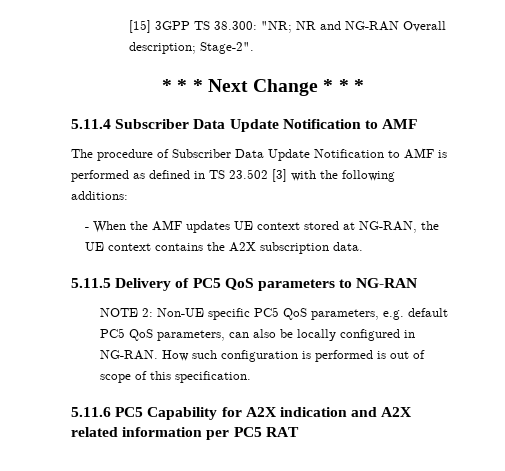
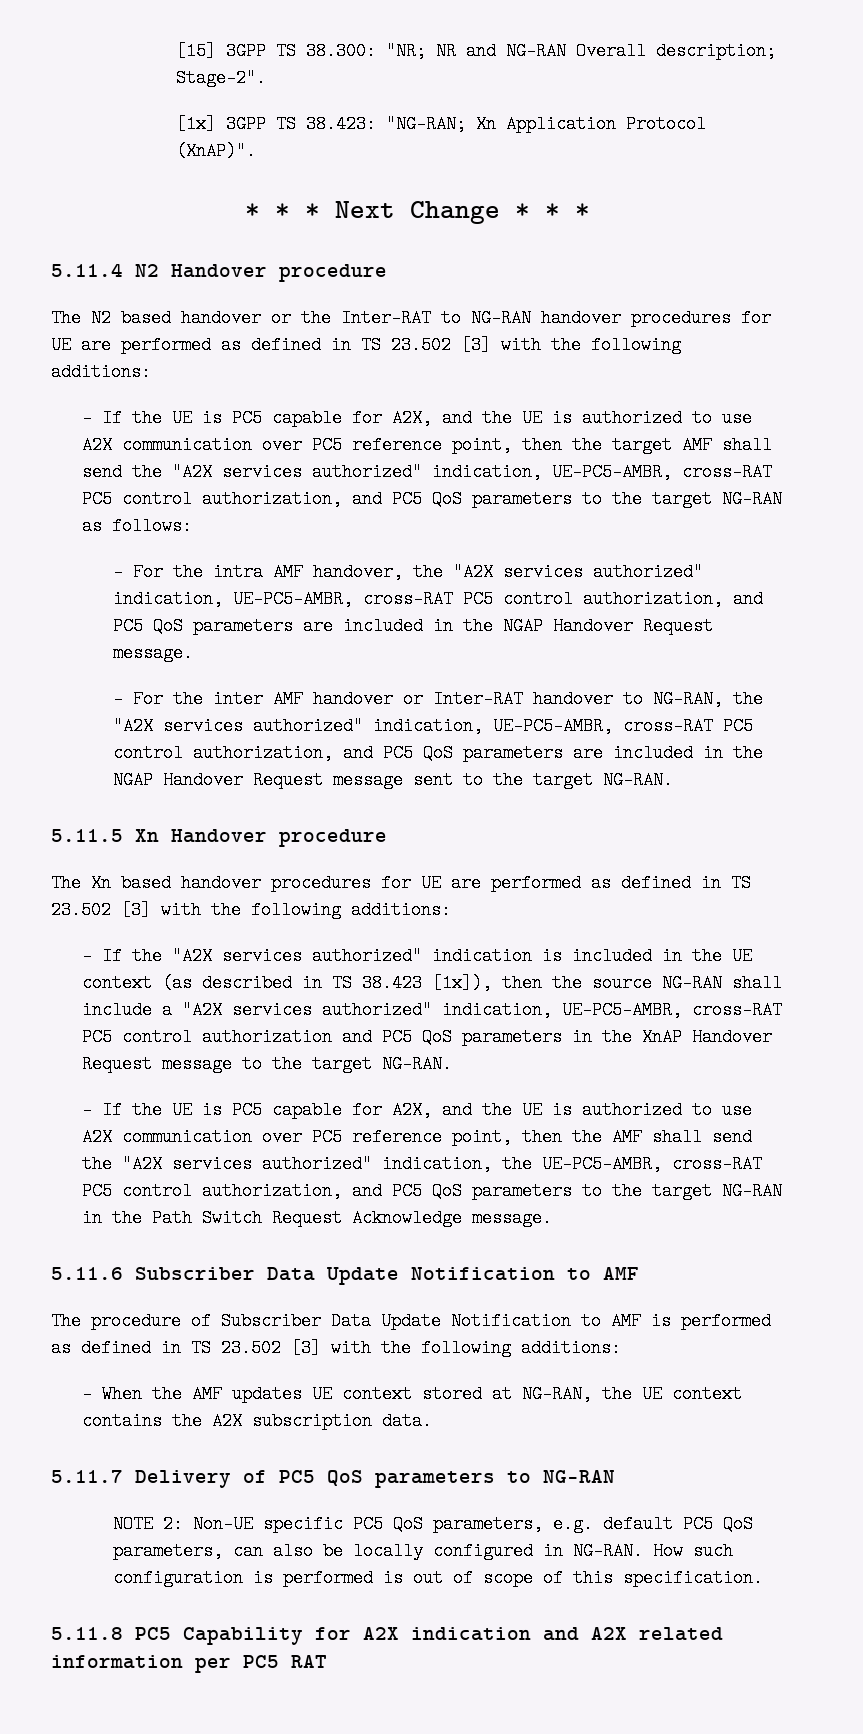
+ [1x] 3GPP TS 38.423: "NG-RAN; Xn Application Protocol (XnAP)".
- 5.11.4 Subscriber Data Update Notification to AMF
+ 5.11.4 N2 Handover procedure
+ The N2 based handover or the Inter-RAT to NG-RAN handover procedures for UE are performed as defined in TS 23.502 [3] with the following additions:
+ - If the UE is PC5 capable for A2X, and the UE is authorized to use A2X communication over PC5 reference point, then the target AMF shall send the "A2X services authorized" indication, UE-PC5-AMBR, cross-RAT PC5 control authorization, and PC5 QoS parameters to the target NG-RAN as follows:
+ - For the intra AMF handover, the "A2X services authorized" indication, UE-PC5-AMBR, cross-RAT PC5 control authorization, and PC5 QoS parameters are included in the NGAP Handover Request message.
+ - For the inter AMF handover or Inter-RAT handover to NG-RAN, the "A2X services authorized" indication, UE-PC5-AMBR, cross-RAT PC5 control authorization, and PC5 QoS parameters are included in the NGAP Handover Request message sent to the target NG-RAN.
+ 5.11.5 Xn Handover procedure
+ The Xn based handover procedures for UE are performed as defined in TS 23.502 [3] with the following additions:
+ - If the "A2X services authorized" indication is included in the UE context (as described in TS 38.423 [1x]), then the source NG-RAN shall include a "A2X services authorized" indication, UE-PC5-AMBR, cross-RAT PC5 control authorization and PC5 QoS parameters in the XnAP Handover Request message to the target NG-RAN.
+ - If the UE is PC5 capable for A2X, and the UE is authorized to use A2X communication over PC5 reference point, then the AMF shall send the "A2X services authorized" indication, the UE-PC5-AMBR, cross-RAT PC5 control authorization, and PC5 QoS parameters to the target NG-RAN in the Path Switch Request Acknowledge message.
+ 5.11.6 Subscriber Data Update Notification to AMF
- 5.11.5 Delivery of PC5 QoS parameters to NG-RAN
+ 5.11.7 Delivery of PC5 QoS parameters to NG-RAN
- 5.11.6 PC5 Capability for A2X indication and A2X related information per PC5 RAT
+ 5.11.8 PC5 Capability for A2X indication and A2X related information per PC5 RAT

